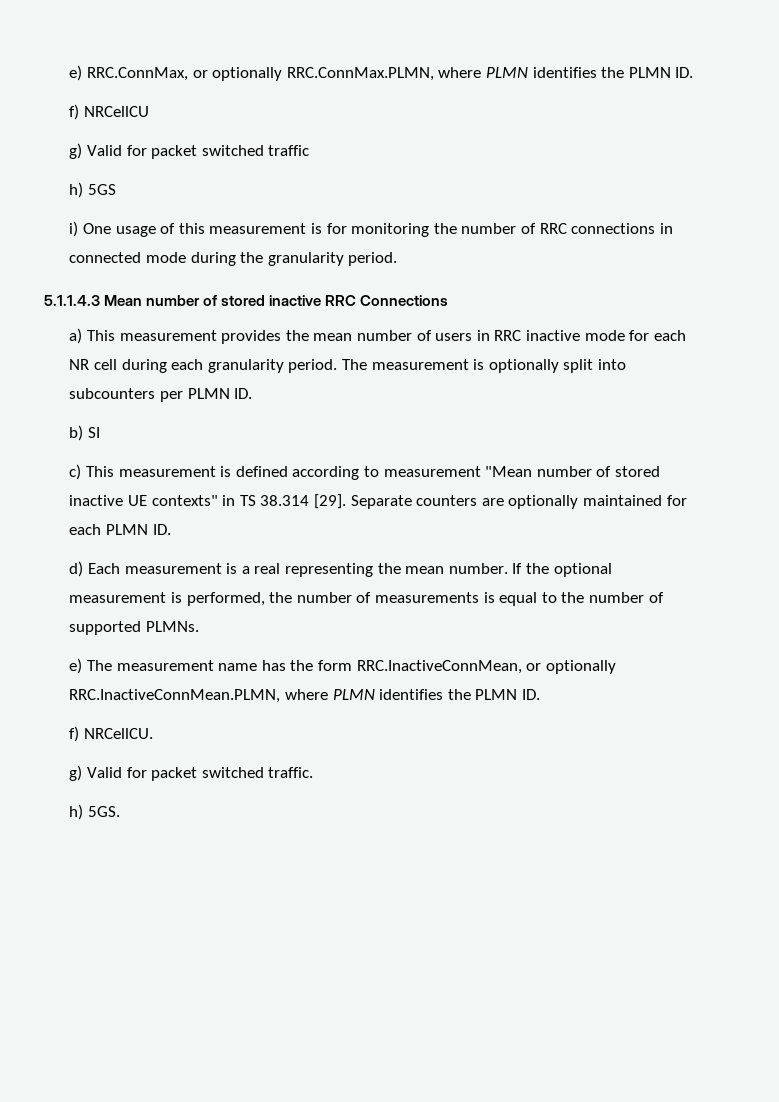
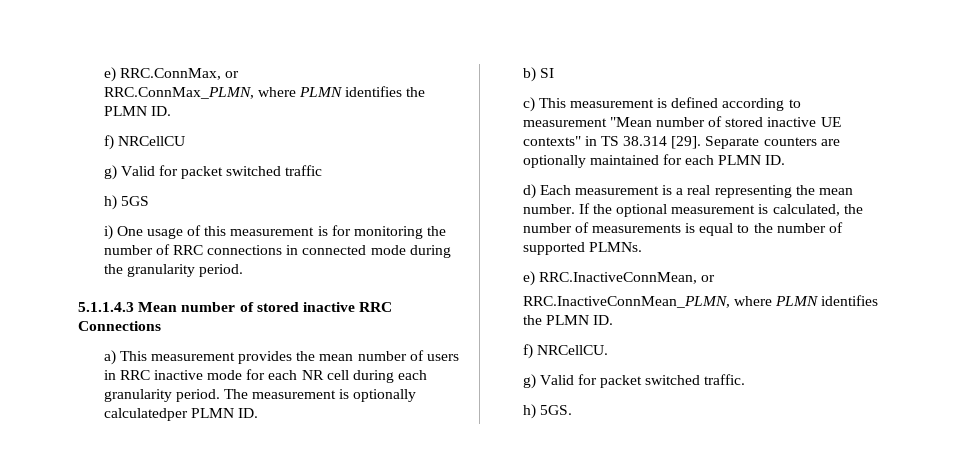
- e) RRC.ConnMax, or optionally RRC.ConnMax.PLMN, where PLMN identifies the PLMN ID.
+ e) RRC.ConnMax, or
+ RRC.ConnMax_PLMN, where PLMN identifies the PLMN ID.
- The measurement is optionally split into subcounters per PLMN ID.
+ The measurement is optionally calculatedper PLMN ID.
- If the optional measurement is performed, the number of measurements is equal to the number of supported PLMNs.
+ If the optional measurement is calculated, the number of measurements is equal to the number of supported PLMNs.
- e) The measurement name has the form RRC.InactiveConnMean, or optionally RRC.InactiveConnMean.PLMN, where PLMN identifies the PLMN ID.
+ e) RRC.InactiveConnMean, or
+ RRC.InactiveConnMean_PLMN, where PLMN identifies the PLMN ID.

